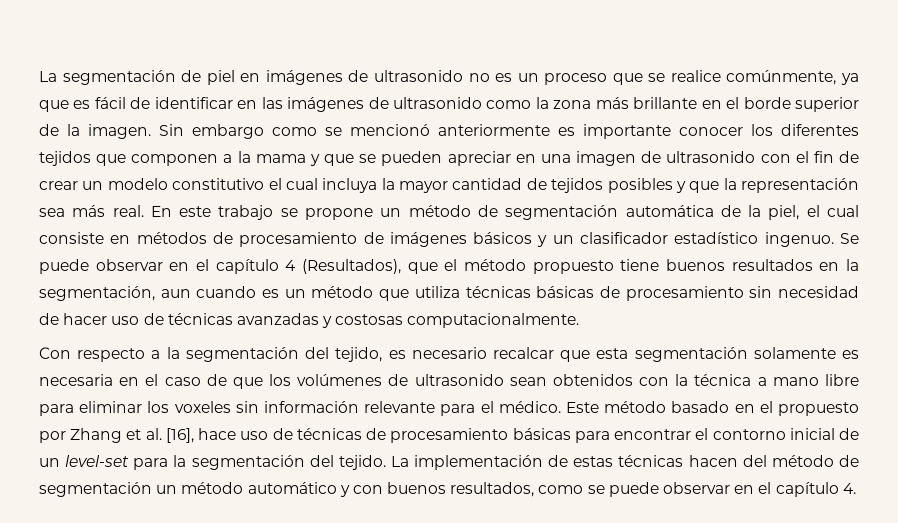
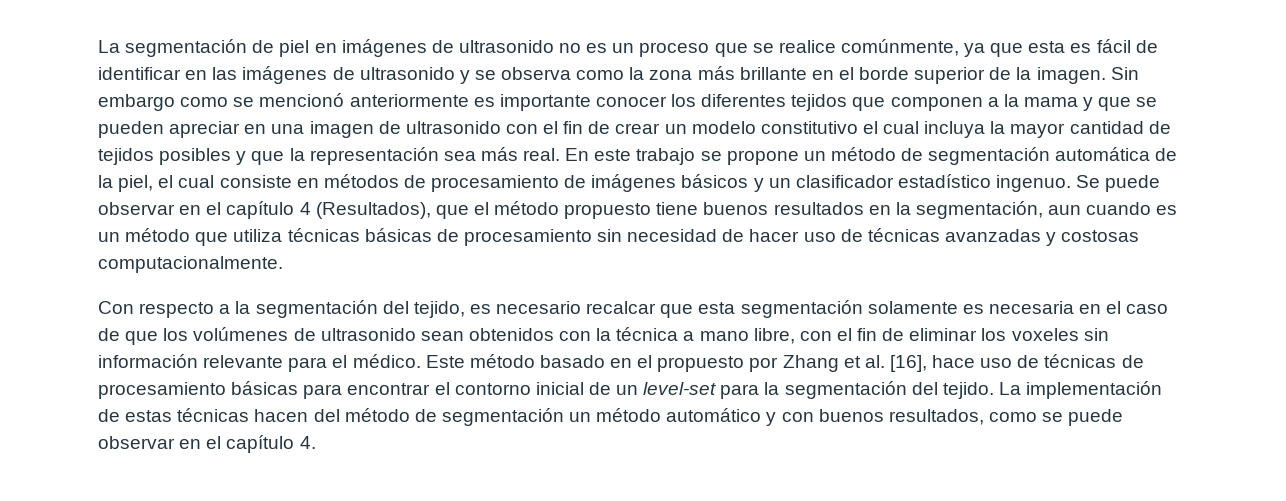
- La segmentación de piel en imágenes de ultrasonido no es un proceso que se realice comúnmente, ya que es fácil de identificar en las imágenes de ultrasonido como la zona más brillante en el borde superior de la imagen.
+ La segmentación de piel en imágenes de ultrasonido no es un proceso que se realice comúnmente, ya que esta es fácil de identificar en las imágenes de ultrasonido y se observa como la zona más brillante en el borde superior de la imagen.
- Con respecto a la segmentación del tejido, es necesario recalcar que esta segmentación solamente es necesaria en el caso de que los volúmenes de ultrasonido sean obtenidos con la técnica a mano libre para eliminar los voxeles sin información relevante para el médico.
+ Con respecto a la segmentación del tejido, es necesario recalcar que esta segmentación solamente es necesaria en el caso de que los volúmenes de ultrasonido sean obtenidos con la técnica a mano libre, con el fin de eliminar los voxeles sin información relevante para el médico.

